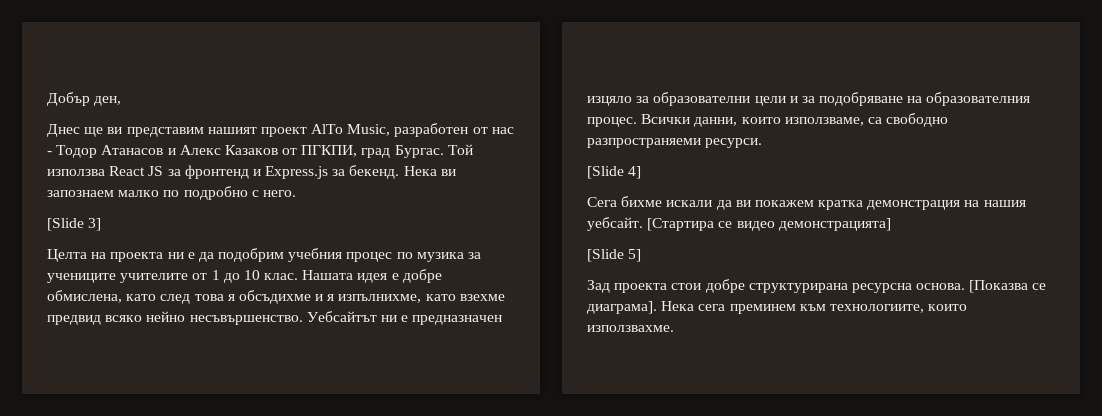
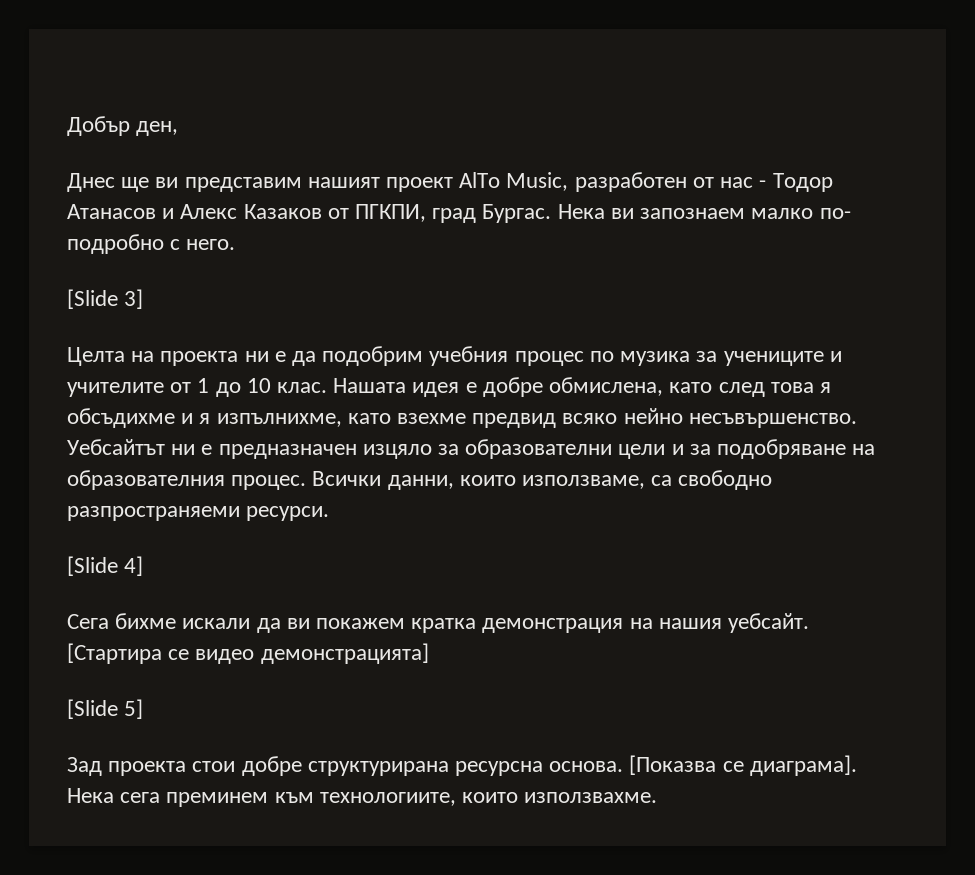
- Той използва React JS за фронтенд и Express.js за бекенд.
- Нека ви запознаем малко по подробно с него.
+ Нека ви запознаем малко по- подробно с него.
- Целта на проекта ни е да подобрим учебния процес по музика за учениците учителите от 1 до 10 клас.
+ Целта на проекта ни е да подобрим учебния процес по музика за учениците и учителите от 1 до 10 клас.

